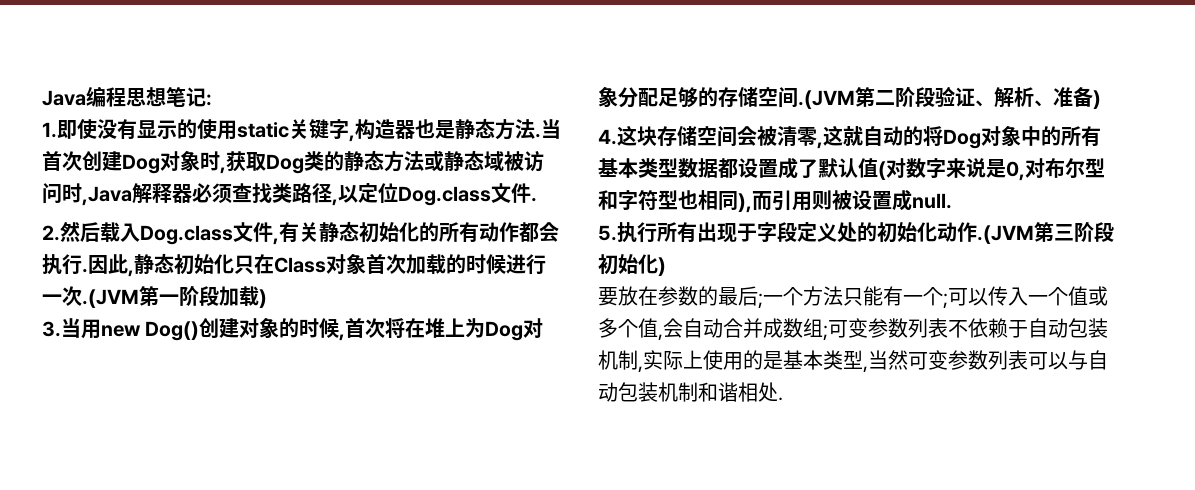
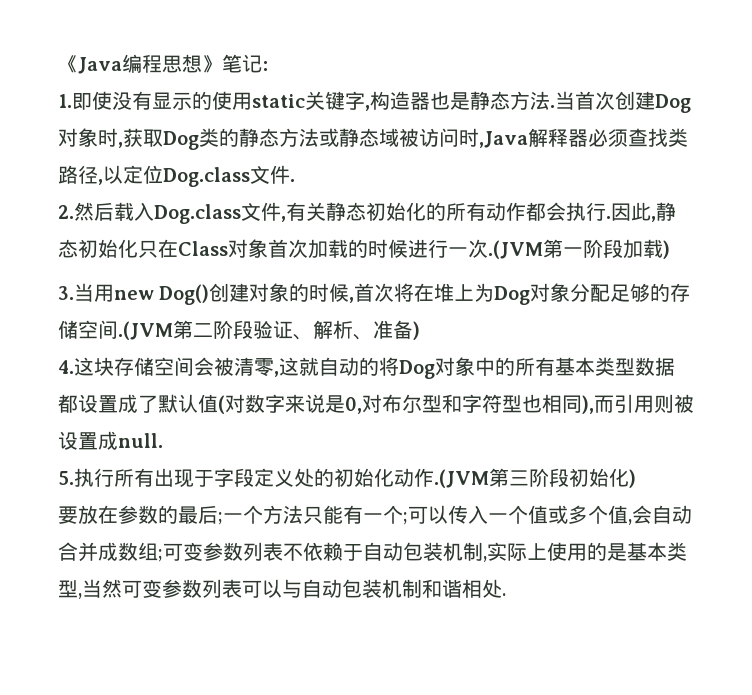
- Java编程思想笔记:
+ 《Java编程思想》笔记:

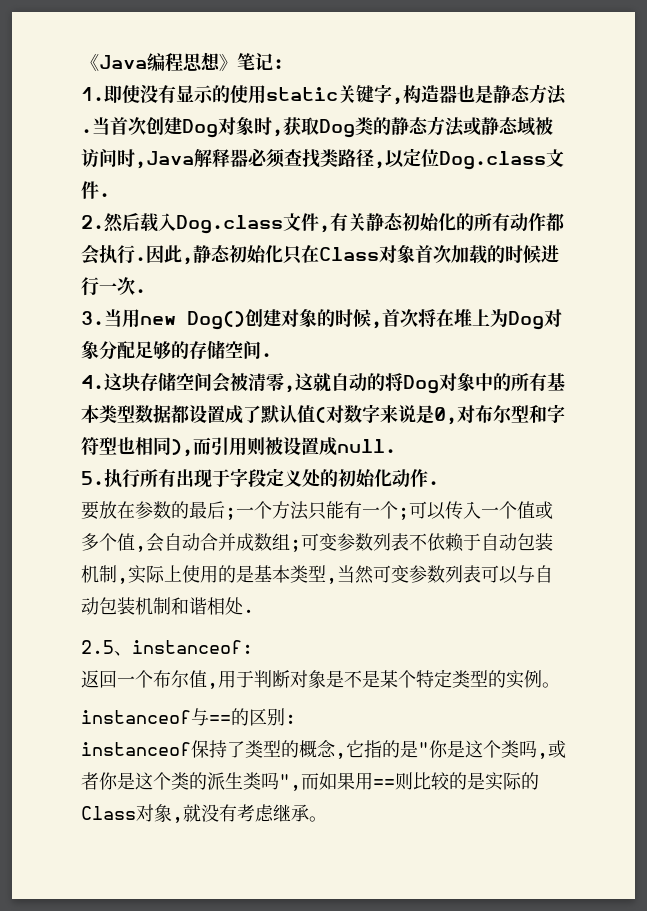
- 因此,静态初始化只在Class对象首次加载的时候进行一次.(JVM第一阶段加载)
+ 因此,静态初始化只在Class对象首次加载的时候进行一次.
- 3.当用new Dog()创建对象的时候,首次将在堆上为Dog对象分配足够的存储空间.(JVM第二阶段验证、解析、准备)
+ 3.当用new Dog()创建对象的时候,首次将在堆上为Dog对象分配足够的存储空间.
- 5.执行所有出现于字段定义处的初始化动作.(JVM第三阶段初始化)
+ 5.执行所有出现于字段定义处的初始化动作.
+ 2.5、instanceof:
+ 返回一个布尔值,用于判断对象是不是某个特定类型的实例。
+ instanceof与==的区别:
+ instanceof保持了类型的概念,它指的是"你是这个类吗,或者你是这个类的派生类吗",而如果用==则比较的是实际的Class对象,就没有考虑继承。

